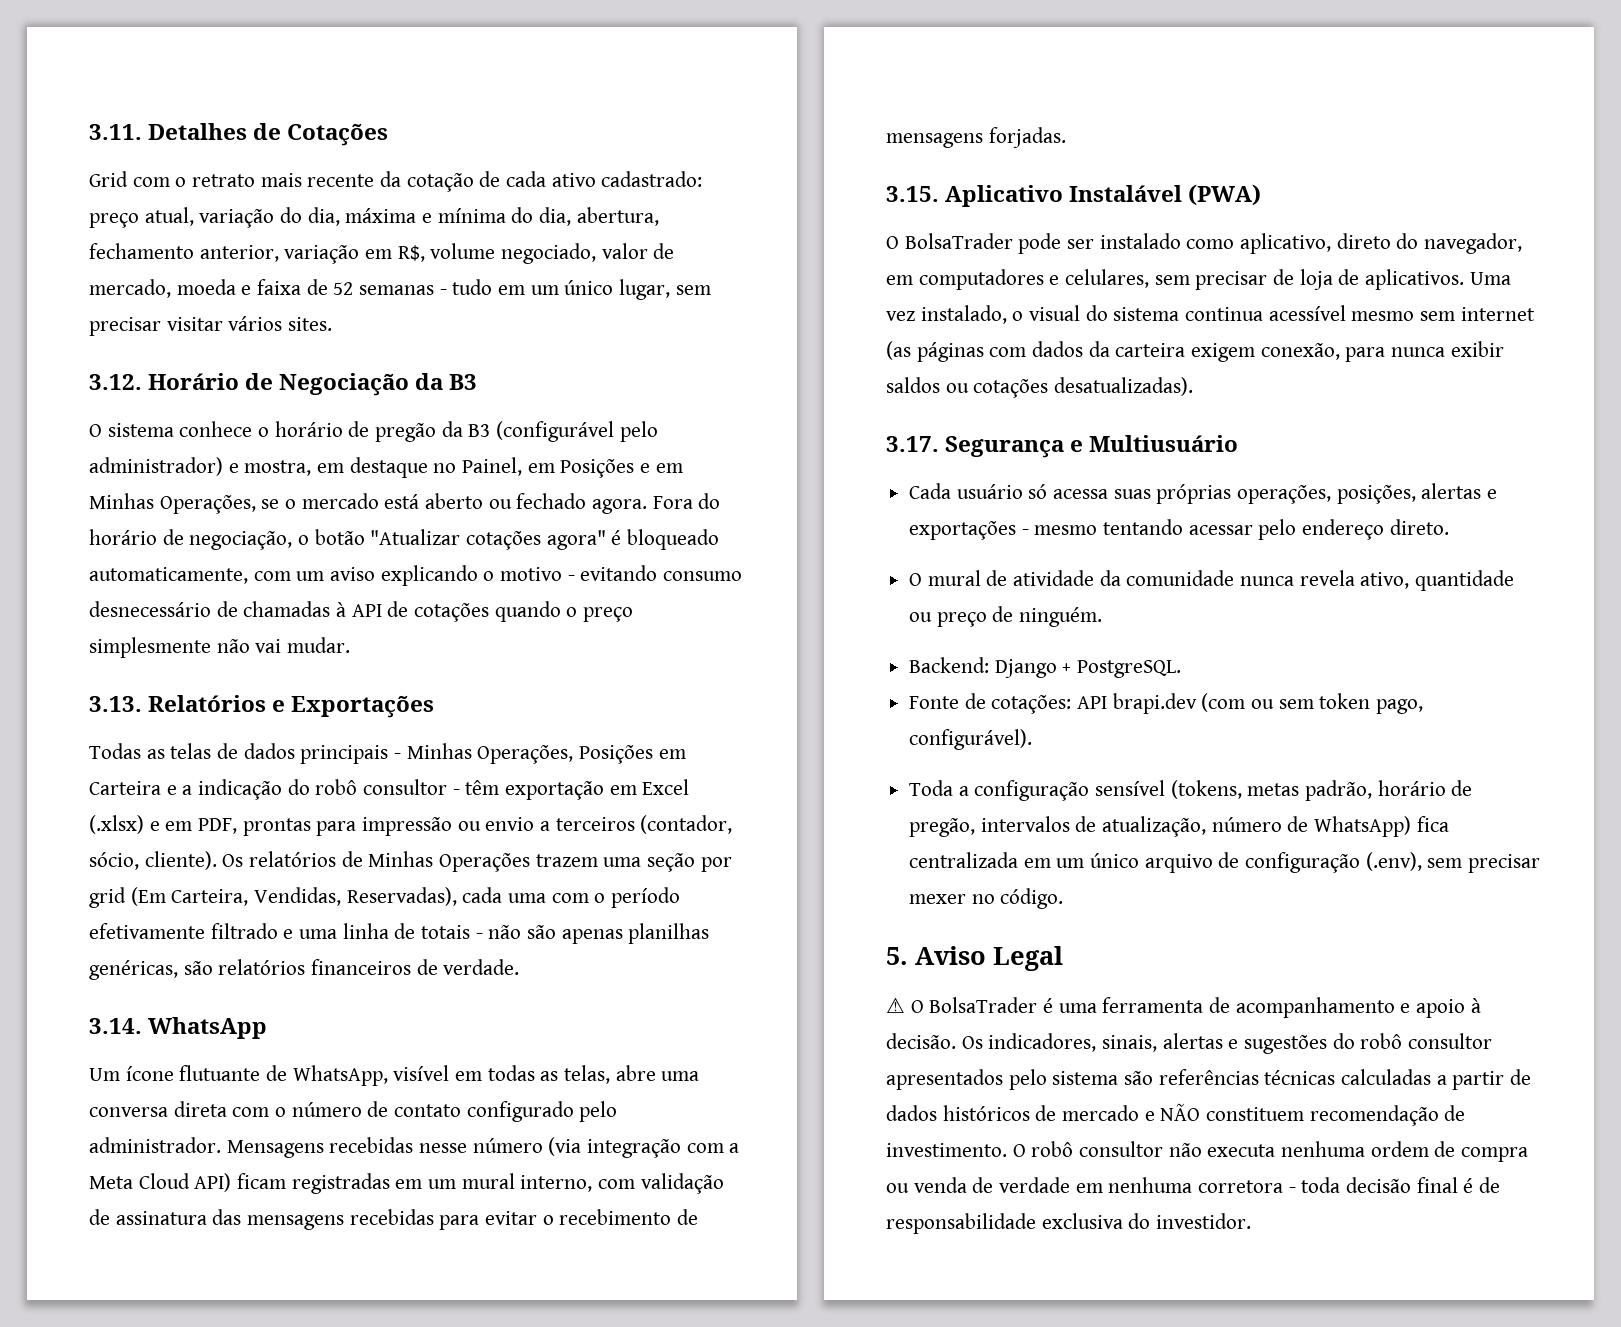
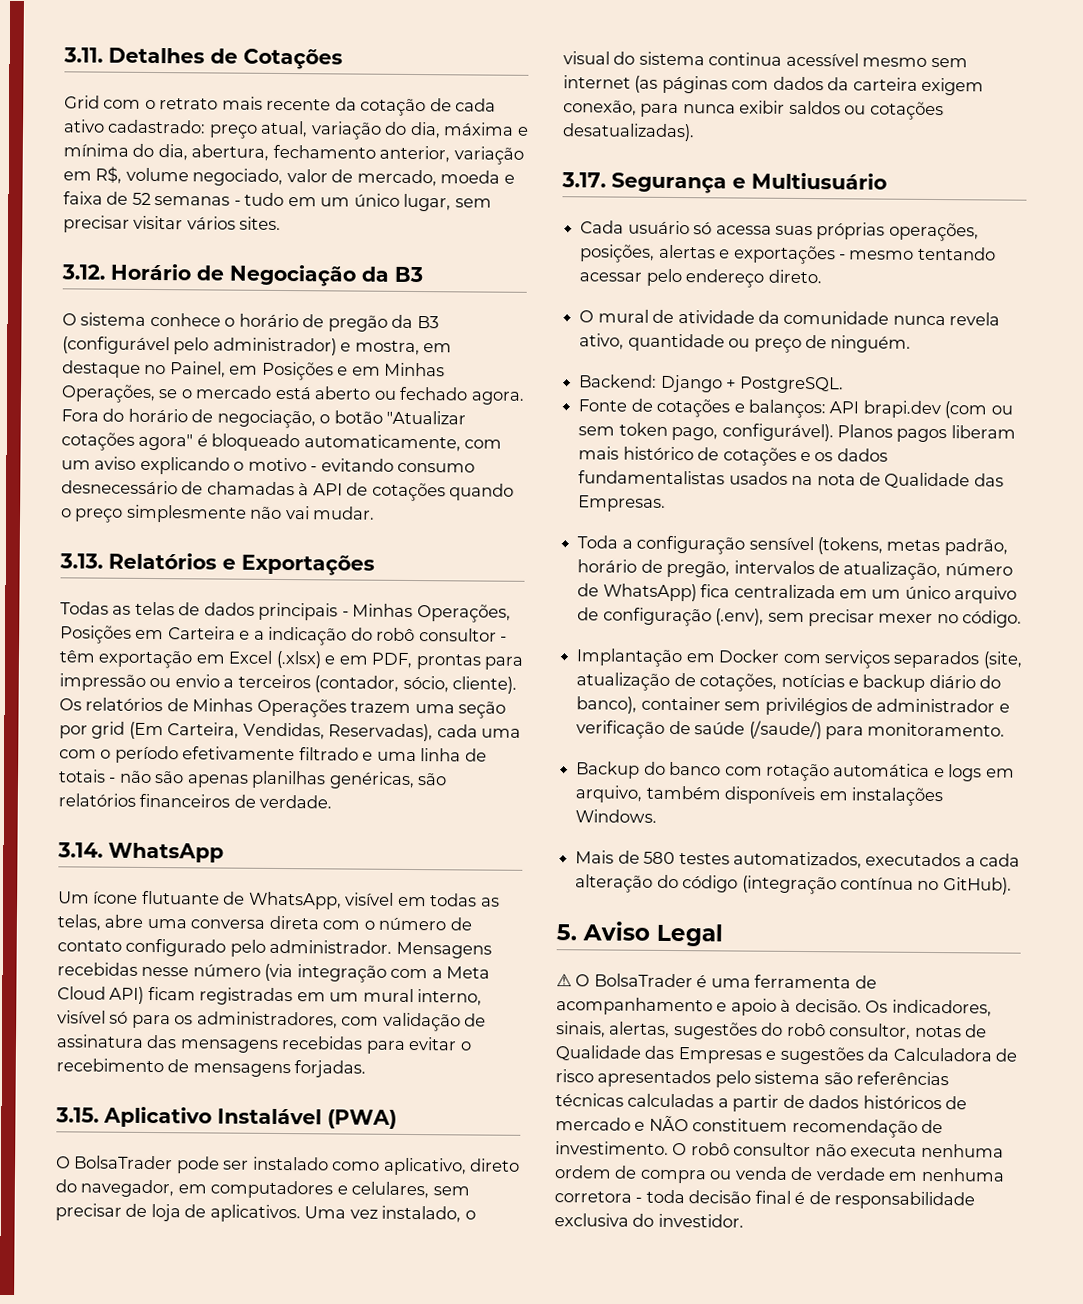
- Mensagens recebidas nesse número (via integração com a Meta Cloud API) ficam registradas em um mural interno, com validação de assinatura das mensagens recebidas para evitar o recebimento de mensagens forjadas.
+ Mensagens recebidas nesse número (via integração com a Meta Cloud API) ficam registradas em um mural interno, visível só para os administradores, com validação de assinatura das mensagens recebidas para evitar o recebimento de mensagens forjadas.
- Fonte de cotações: API brapi.dev (com ou sem token pago, configurável).
+ Fonte de cotações e balanços: API brapi.dev (com ou sem token pago, configurável). Planos pagos liberam mais histórico de cotações e os dados fundamentalistas usados na nota de Qualidade das Empresas.
+ Implantação em Docker com serviços separados (site, atualização de cotações, notícias e backup diário do banco), container sem privilégios de administrador e verificação de saúde (/saude/) para monitoramento.
+ Backup do banco com rotação automática e logs em arquivo, também disponíveis em instalações Windows.
+ Mais de 580 testes automatizados, executados a cada alteração do código (integração contínua no GitHub).
- Os indicadores, sinais, alertas e sugestões do robô consultor apresentados pelo sistema são referências técnicas calculadas a partir de dados históricos de mercado e NÃO constituem recomendação de investimento.
+ Os indicadores, sinais, alertas, sugestões do robô consultor, notas de Qualidade das Empresas e sugestões da Calculadora de risco apresentados pelo sistema são referências técnicas calculadas a partir de dados históricos de mercado e NÃO constituem recomendação de investimento.

